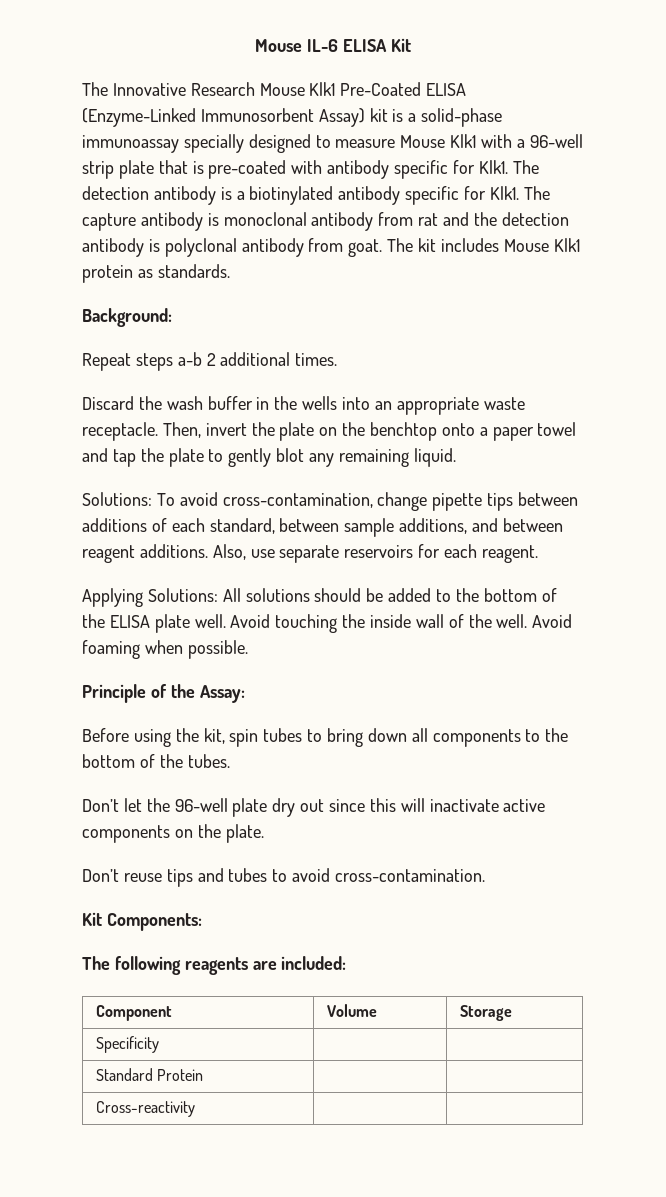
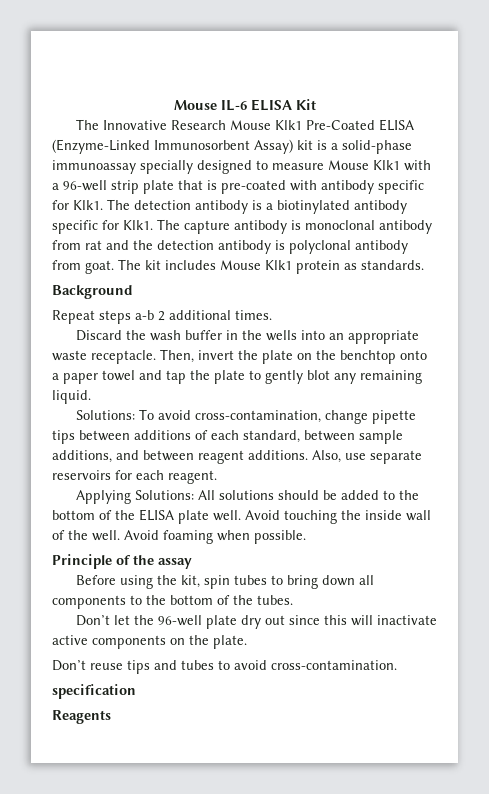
- Background:
+ Background
- Principle of the Assay:
+ Principle of the assay
- Kit Components:
- The following reagents are included:
- Component | Volume | Storage
- Specificity | |
- Standard Protein | |
- Cross-reactivity | |
+ specification
+ Reagents

